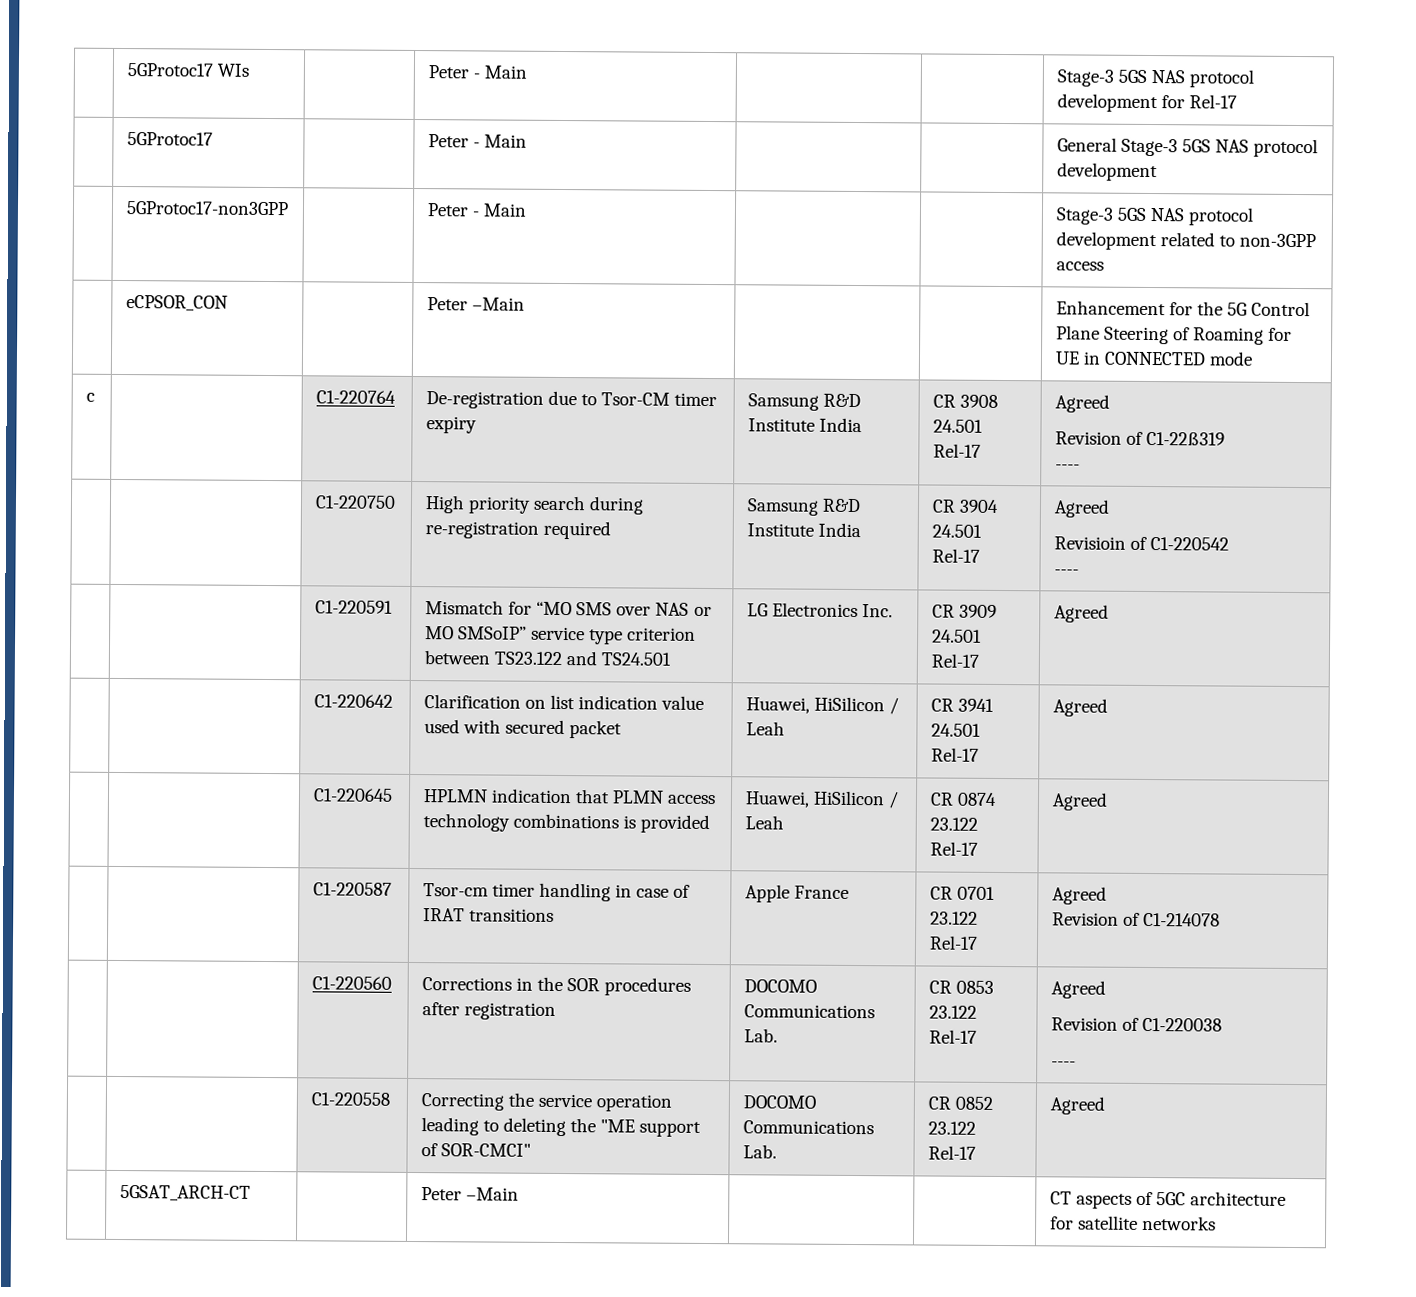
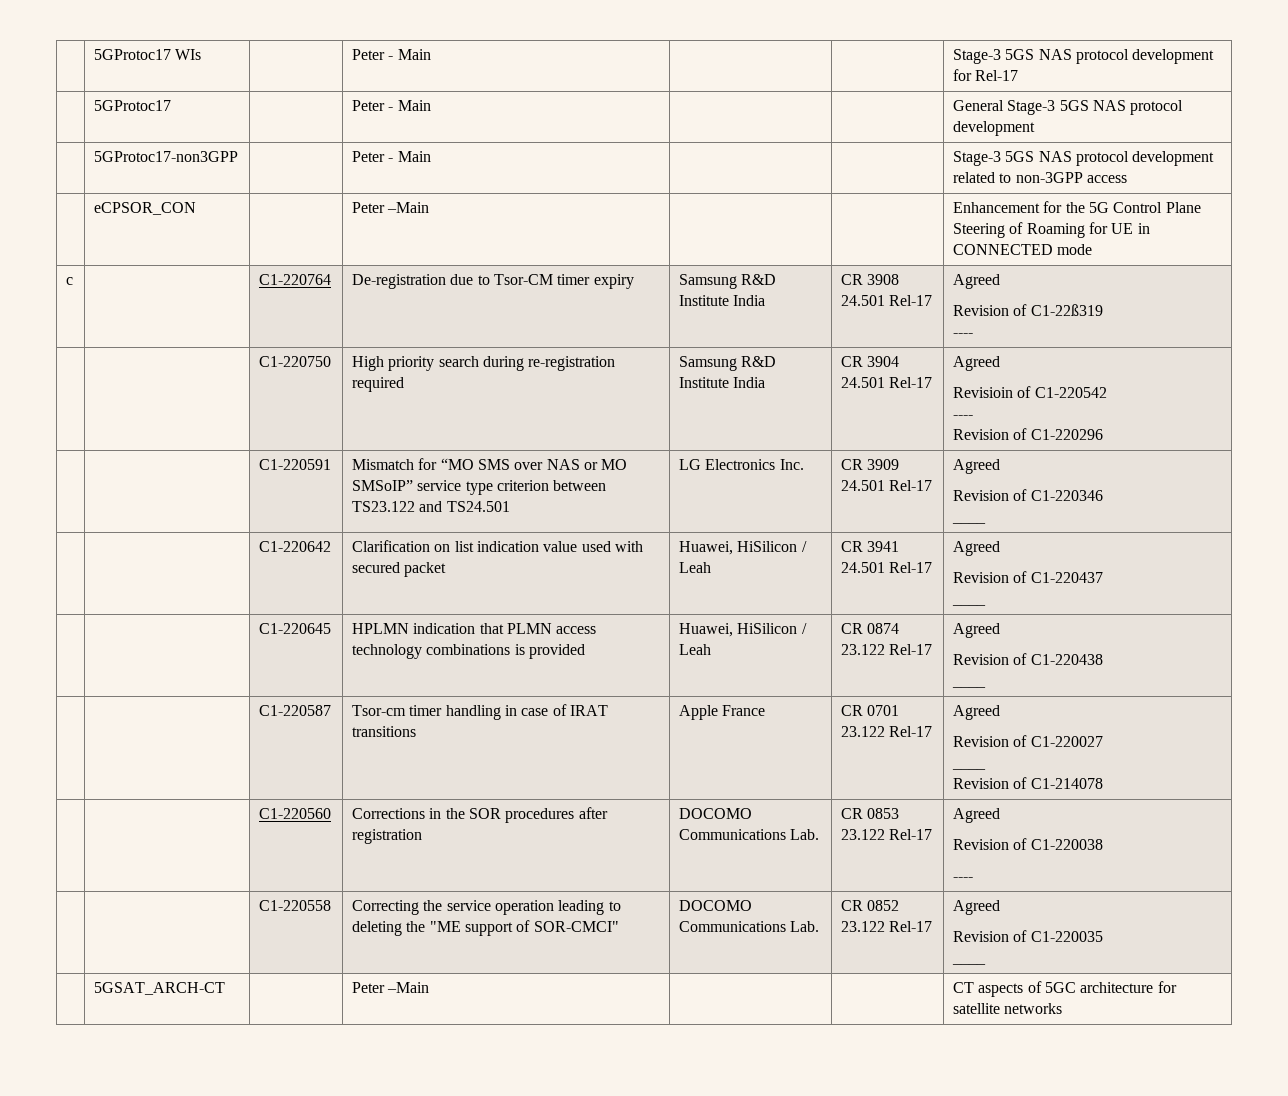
  | | C1-220750 | High priority search during re-registration required | Samsung R&D Institute India | CR 3904 24.501 Rel-17 | Agreed
  Revisioin of C1-220542
  ----
+ Revision of C1-220296
  | | C1-220591 | Mismatch for “MO SMS over NAS or MO SMSoIP” service type criterion between TS23.122 and TS24.501 | LG Electronics Inc. | CR 3909 24.501 Rel-17 | Agreed
+ Revision of C1-220346
+ ____
  | | C1-220642 | Clarification on list indication value used with secured packet | Huawei, HiSilicon / Leah | CR 3941 24.501 Rel-17 | Agreed
+ Revision of C1-220437
+ ____
  | | C1-220645 | HPLMN indication that PLMN access technology combinations is provided | Huawei, HiSilicon / Leah | CR 0874 23.122 Rel-17 | Agreed
+ Revision of C1-220438
+ ____
  | | C1-220587 | Tsor-cm timer handling in case of IRAT transitions | Apple France | CR 0701 23.122 Rel-17 | Agreed
+ Revision of C1-220027
+ ____
  | | C1-220558 | Correcting the service operation leading to deleting the "ME support of SOR-CMCI" | DOCOMO Communications Lab. | CR 0852 23.122 Rel-17 | Agreed
+ Revision of C1-220035
+ ____

